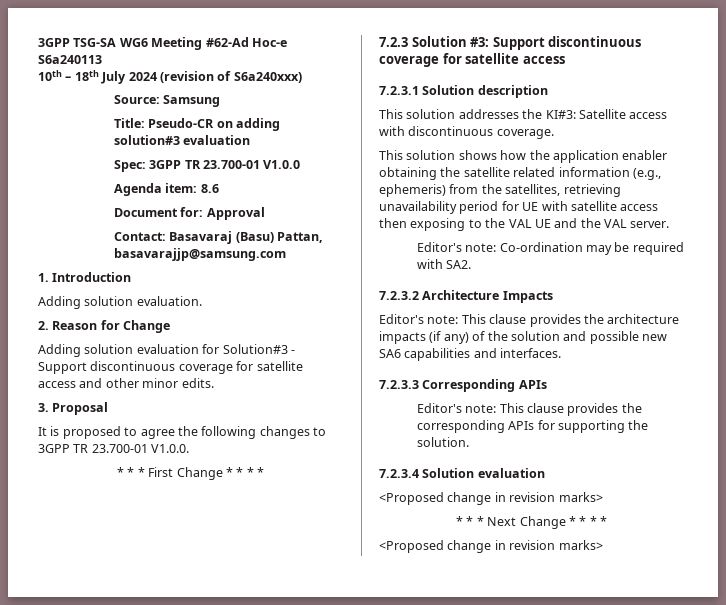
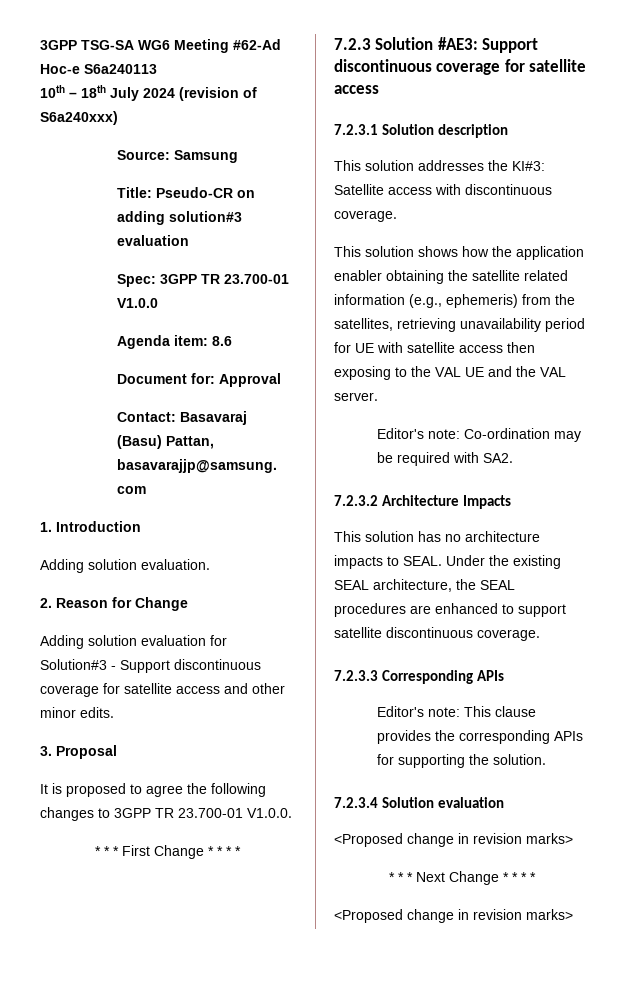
- 7.2.3 Solution #3: Support discontinuous coverage for satellite access
+ 7.2.3 Solution #AE3: Support discontinuous coverage for satellite access
- Editor's note: This clause provides the architecture impacts (if any) of the solution and possible new SA6 capabilities and interfaces.
+ This solution has no architecture impacts to SEAL. Under the existing SEAL architecture, the SEAL procedures are enhanced to support satellite discontinuous coverage.

